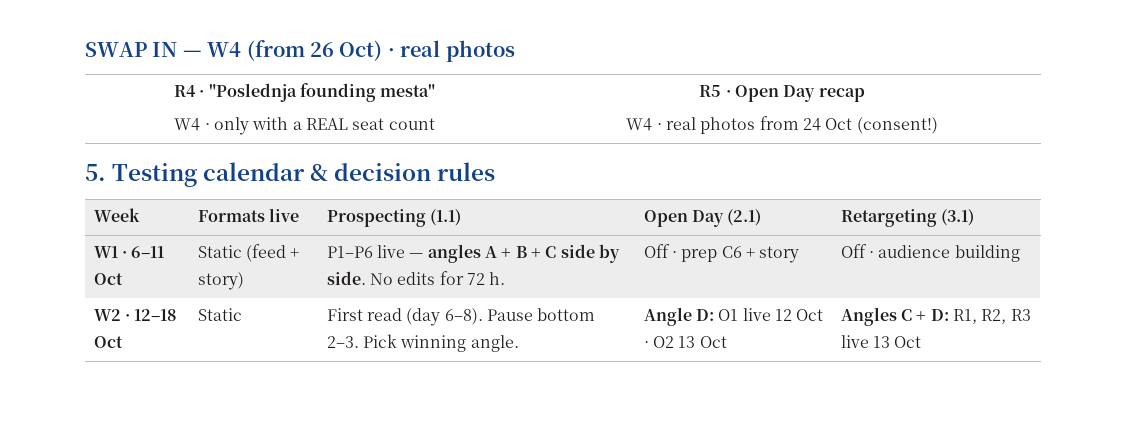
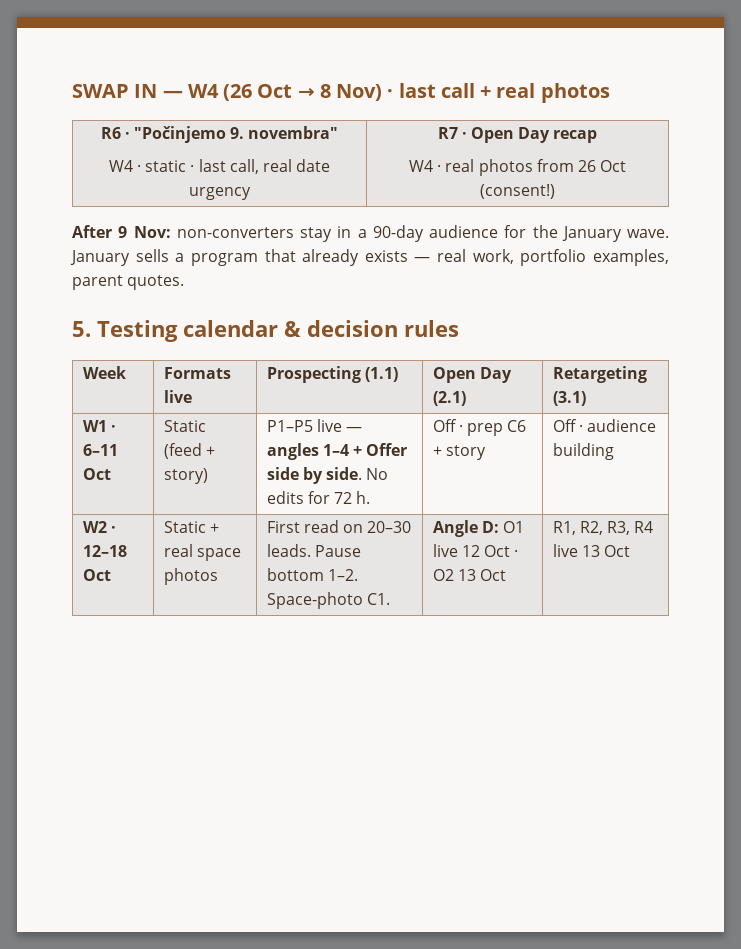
- SWAP IN — W4 (from 26 Oct) · real photos
- R4 · "Poslednja founding mesta"
- W4 · only with a REAL seat count | R5 · Open Day recap
- W4 · real photos from 24 Oct (consent!)
+ SWAP IN — W4 (26 Oct → 8 Nov) · last call + real photos
+ R6 · "Počinjemo 9. novembra"
+ W4 · static · last call, real date urgency | R7 · Open Day recap
+ W4 · real photos from 26 Oct (consent!)
+ After 9 Nov: non-converters stay in a 90-day audience for the January wave. January sells a program that already exists — real work, portfolio examples, parent quotes.
- W1 · 6–11 Oct | Static (feed + story) | P1–P6 live — angles A + B + C side by side. No edits for 72 h. | Off · prep C6 + story | Off · audience building
+ W1 · 6–11 Oct | Static (feed + story) | P1–P5 live — angles 1–4 + Offer side by side. No edits for 72 h. | Off · prep C6 + story | Off · audience building
- W2 · 12–18 Oct | Static | First read (day 6–8). Pause bottom 2–3. Pick winning angle. | Angle D: O1 live 12 Oct · O2 13 Oct | Angles C + D: R1, R2, R3 live 13 Oct
+ W2 · 12–18 Oct | Static + real space photos | First read on 20–30 leads. Pause bottom 1–2. Space-photo C1. | Angle D: O1 live 12 Oct · O2 13 Oct | R1, R2, R3, R4 live 13 Oct

